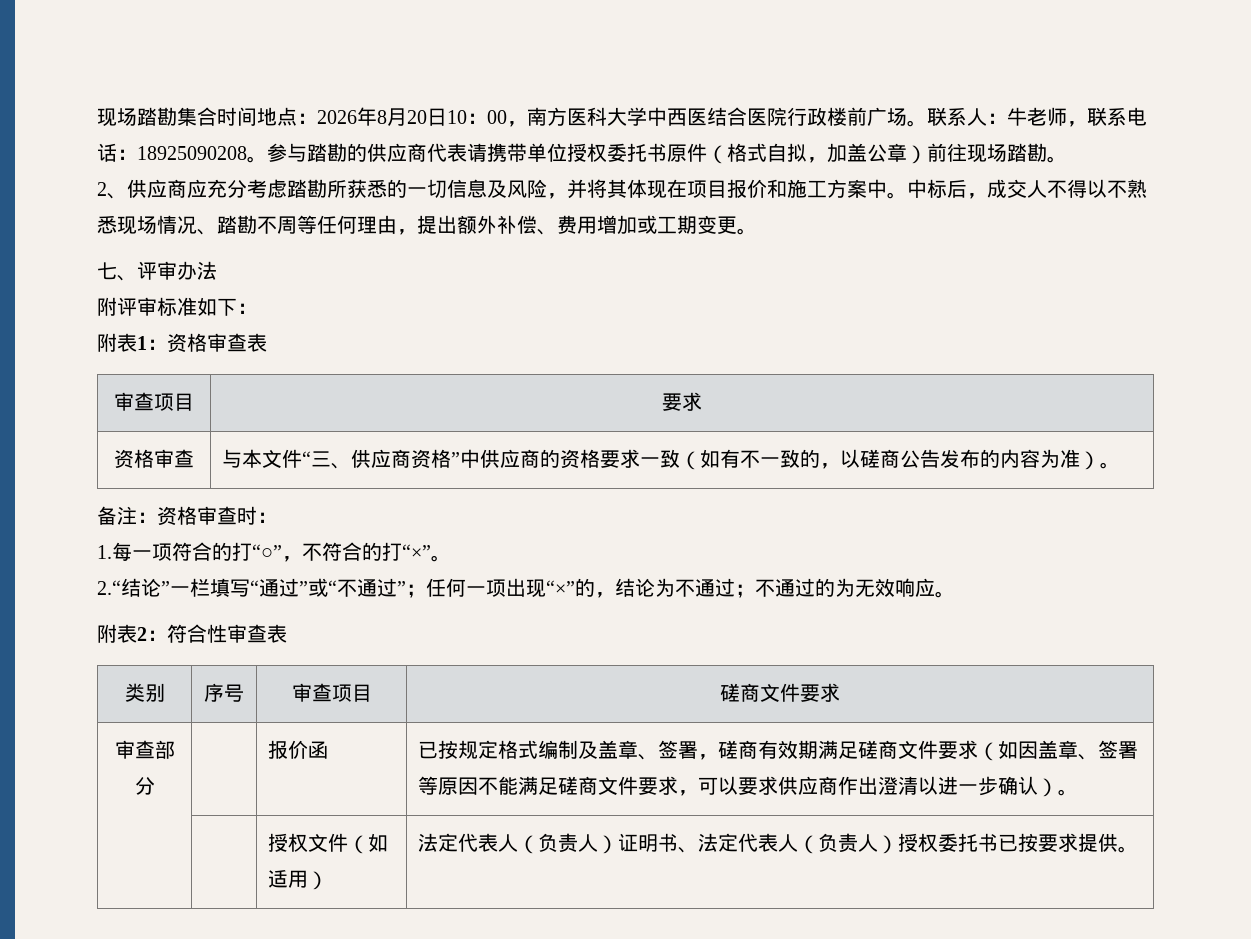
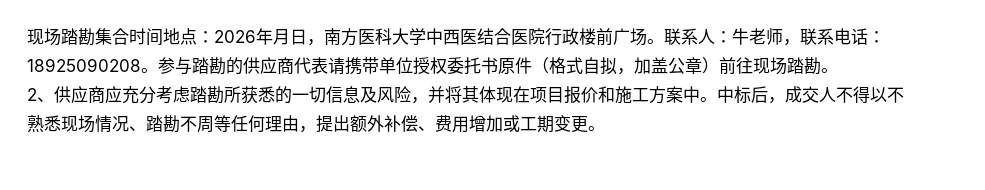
- 现场踏勘集合时间地点：2026年8月20日10：00，南方医科大学中西医结合医院行政楼前广场。
+ 现场踏勘集合时间地点：2026年月日，南方医科大学中西医结合医院行政楼前广场。
- 七、评审办法
- 附评审标准如下：
- 附表1：资格审查表
- 审查项目 | 要求
- 资格审查 | 与本文件“三、供应商资格”中供应商的资格要求一致（如有不一致的，以磋商公告发布的内容为准）。
- 备注：资格审查时：
- 1.每一项符合的打“○”，不符合的打“×”。
- 2.“结论”一栏填写“通过”或“不通过”；任何一项出现“×”的，结论为不通过；不通过的为无效响应。
- 附表2：符合性审查表
- 类别 | 序号 | 审查项目 | 磋商文件要求
- 审查部分 | | 报价函 | 已按规定格式编制及盖章、签署，磋商有效期满足磋商文件要求（如因盖章、签署等原因不能满足磋商文件要求，可以要求供应商作出澄清以进一步确认）。
- | | 授权文件（如适用） | 法定代表人（负责人）证明书、法定代表人（负责人）授权委托书已按要求提供。

